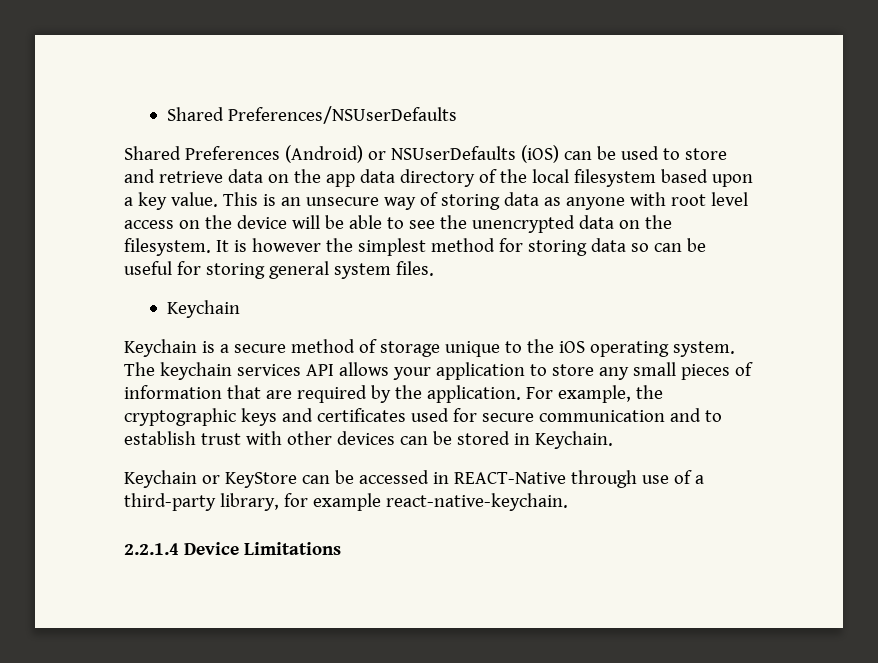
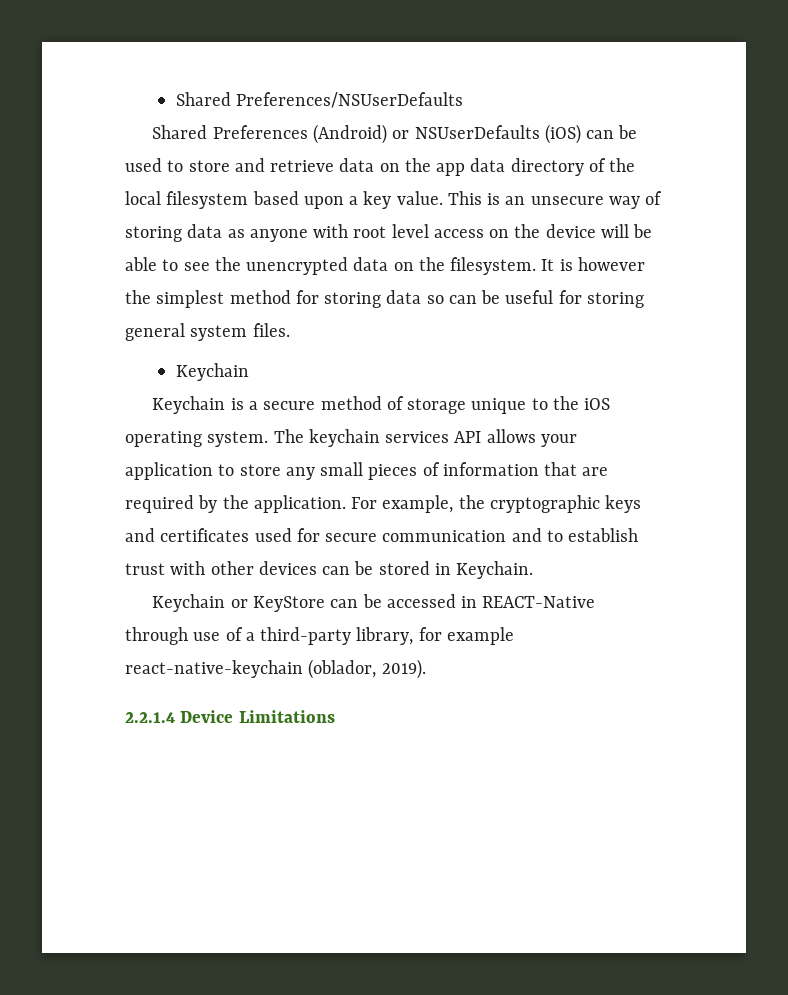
- Keychain or KeyStore can be accessed in REACT-Native through use of a third-party library, for example react-native-keychain.
+ Keychain or KeyStore can be accessed in REACT-Native through use of a third-party library, for example react-native-keychain (oblador, 2019).

